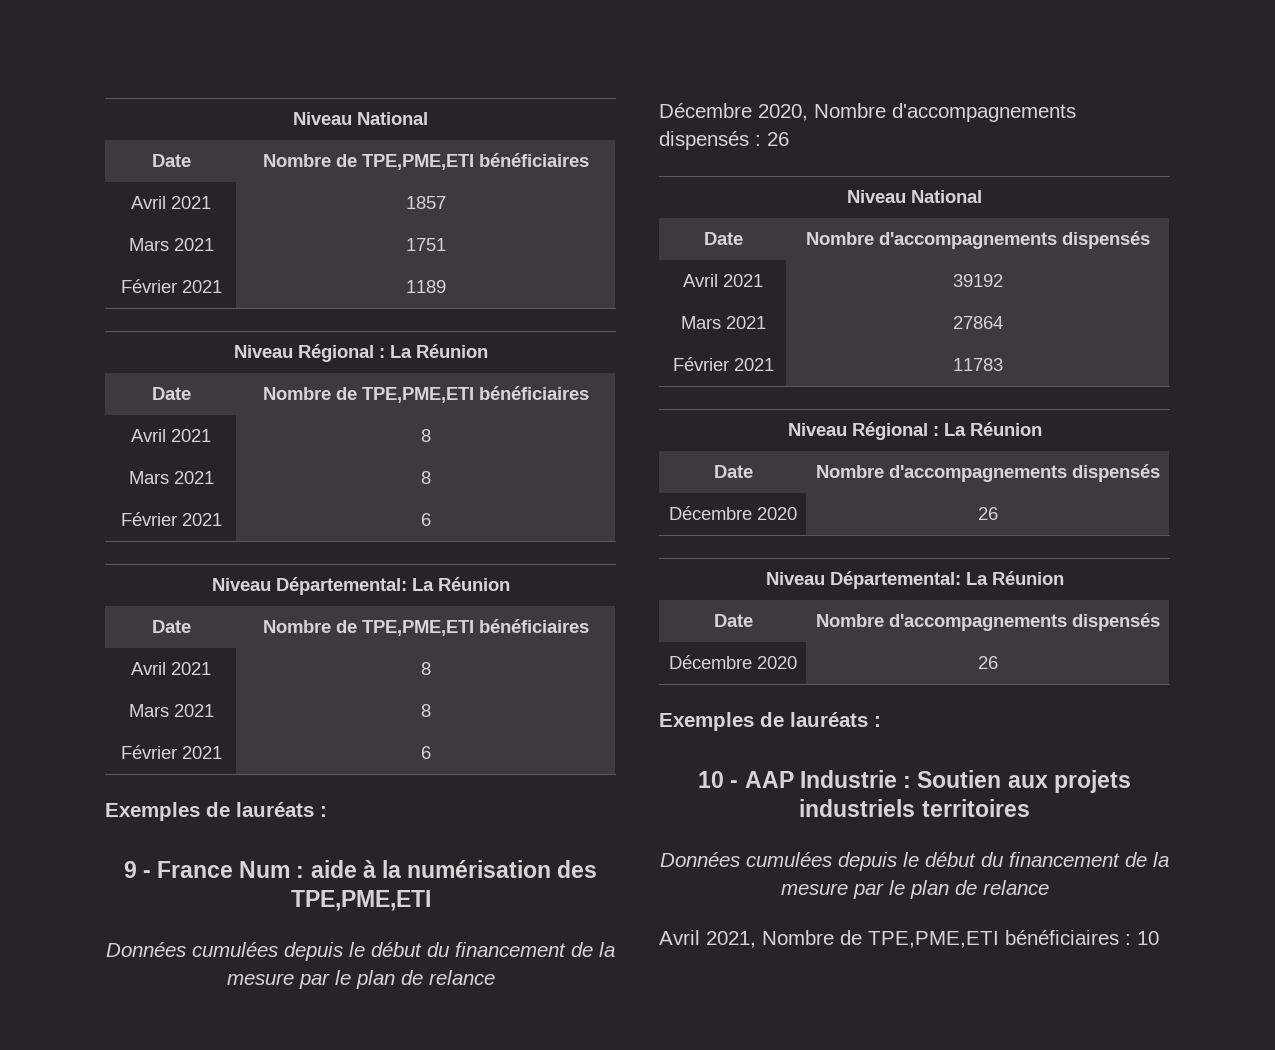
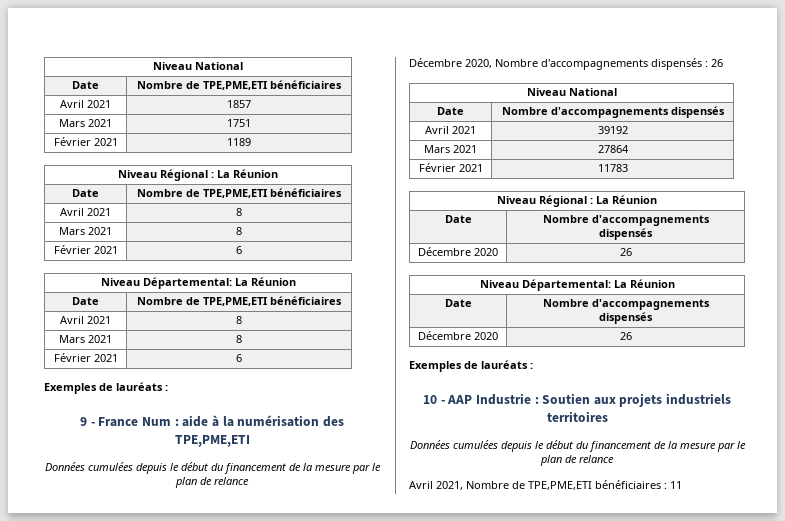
- Avril 2021, Nombre de TPE,PME,ETI bénéficiaires : 10
+ Avril 2021, Nombre de TPE,PME,ETI bénéficiaires : 11

